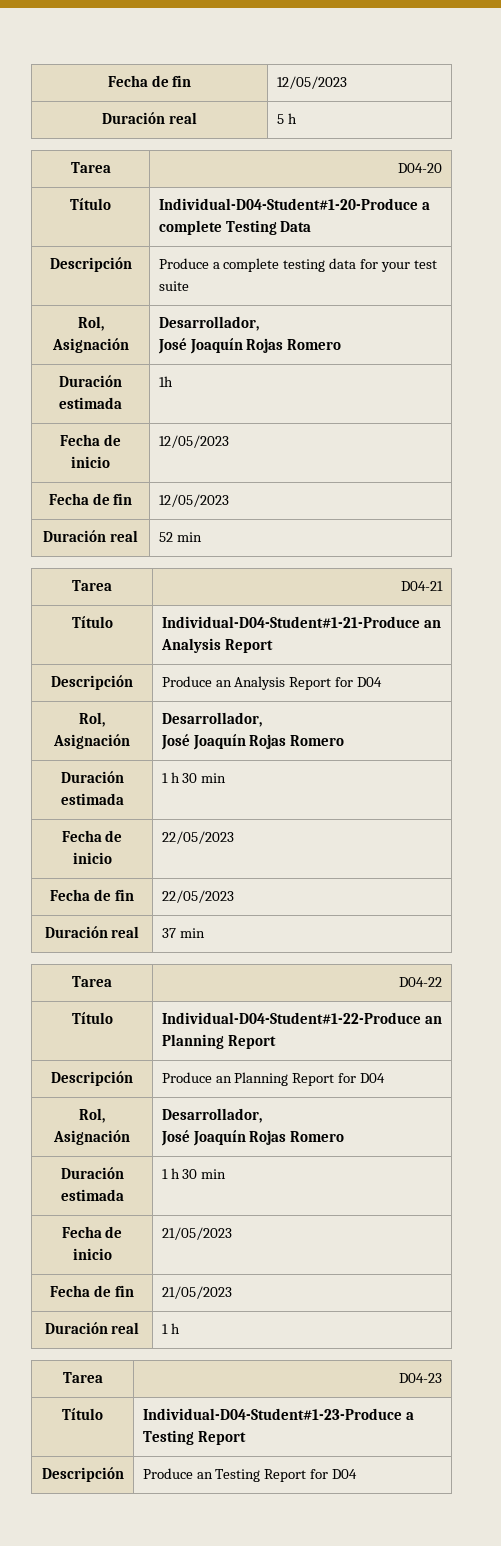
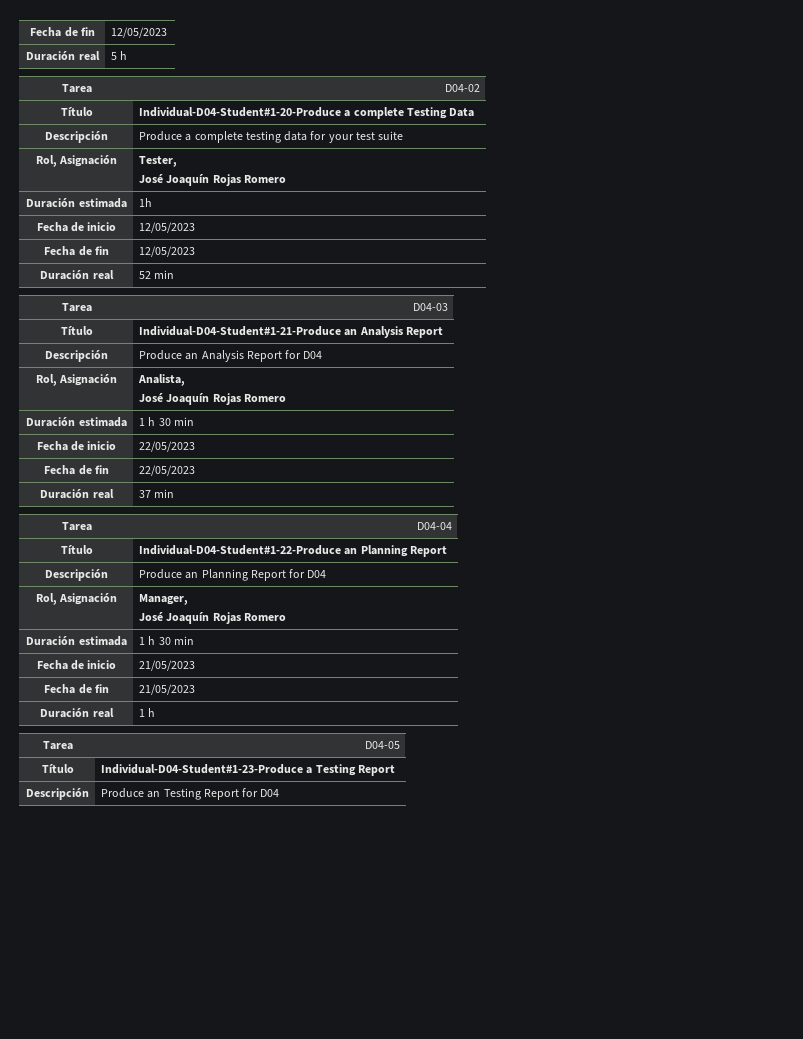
- Tarea | D04-20
+ Tarea | D04-02
  Descripción | Produce a complete testing data for your test suite
- Rol, Asignación | Desarrollador,
+ Rol, Asignación | Tester,
- Tarea | D04-21
+ Tarea | D04-03
  Descripción | Produce an Analysis Report for D04
- Rol, Asignación | Desarrollador,
+ Rol, Asignación | Analista,
- Tarea | D04-22
+ Tarea | D04-04
  Descripción | Produce an Planning Report for D04
- Rol, Asignación | Desarrollador,
+ Rol, Asignación | Manager,
- Tarea | D04-23
+ Tarea | D04-05

